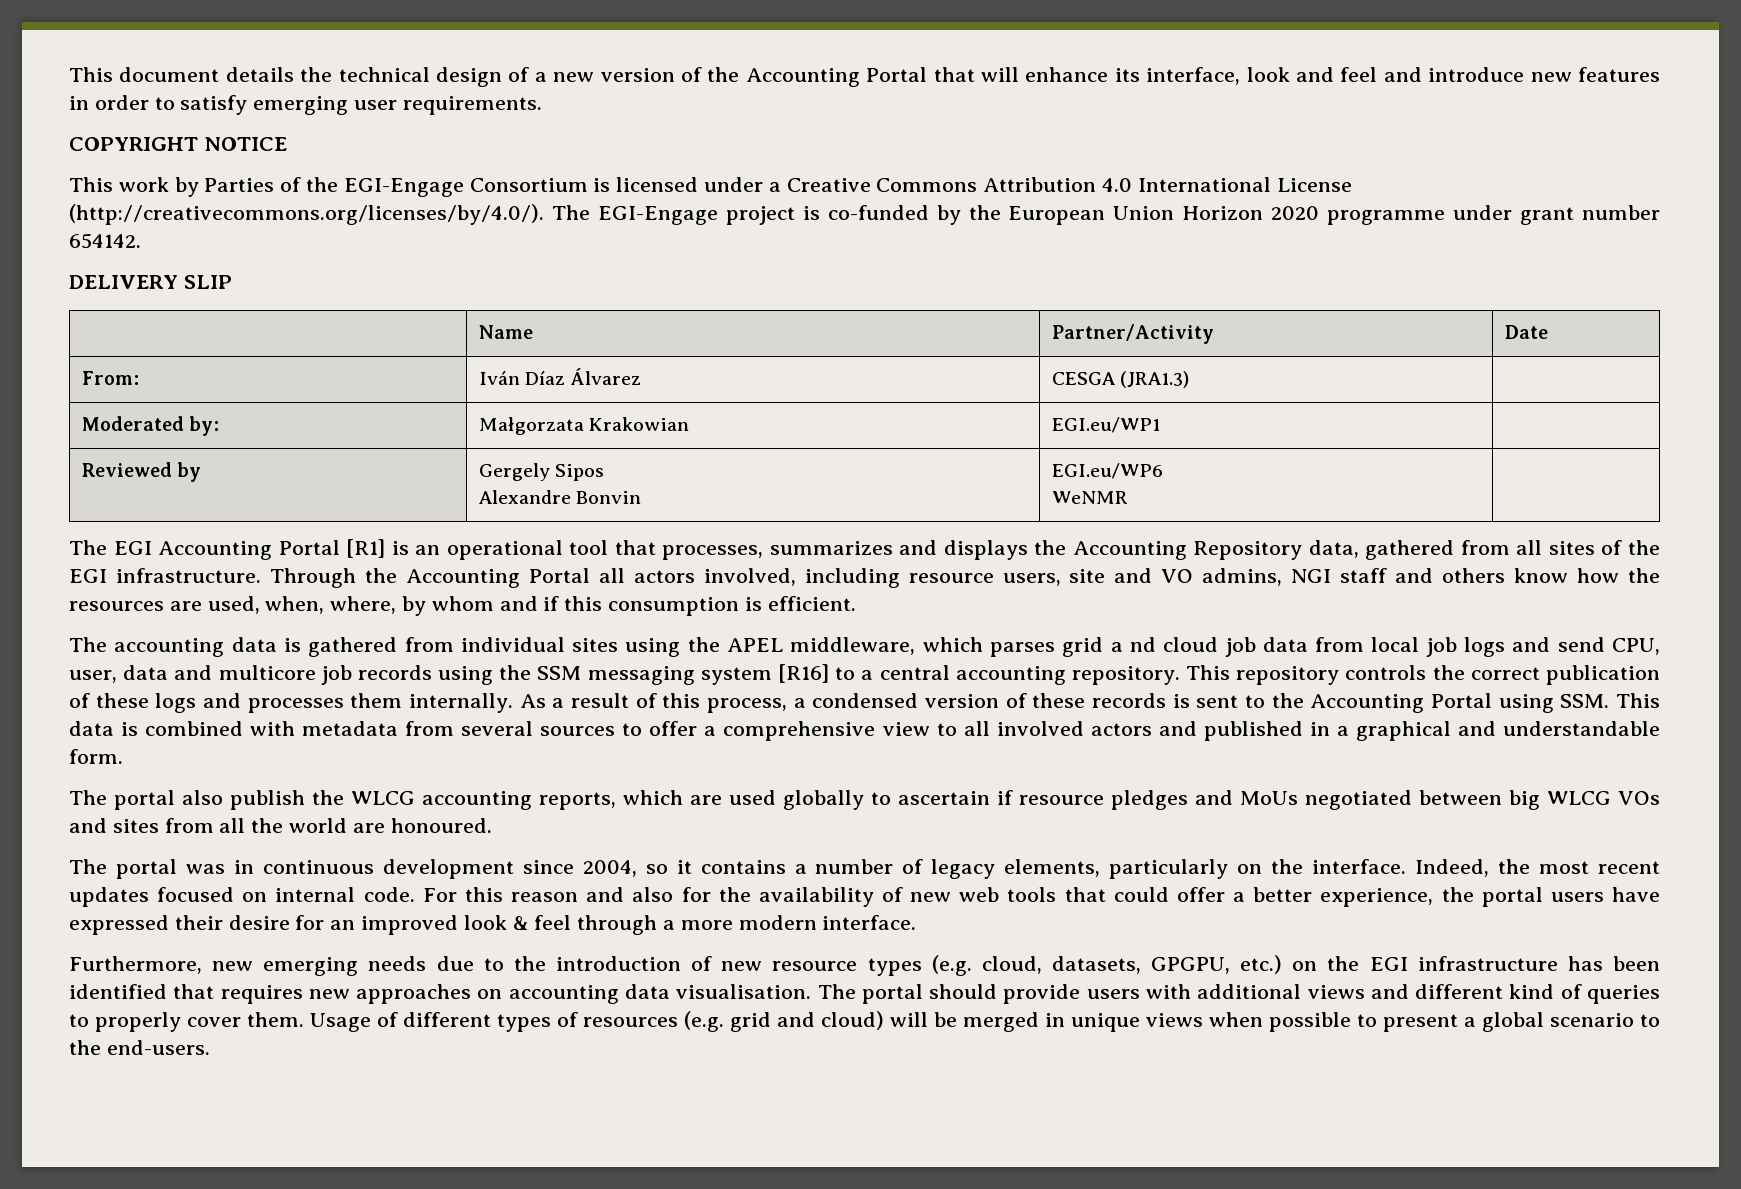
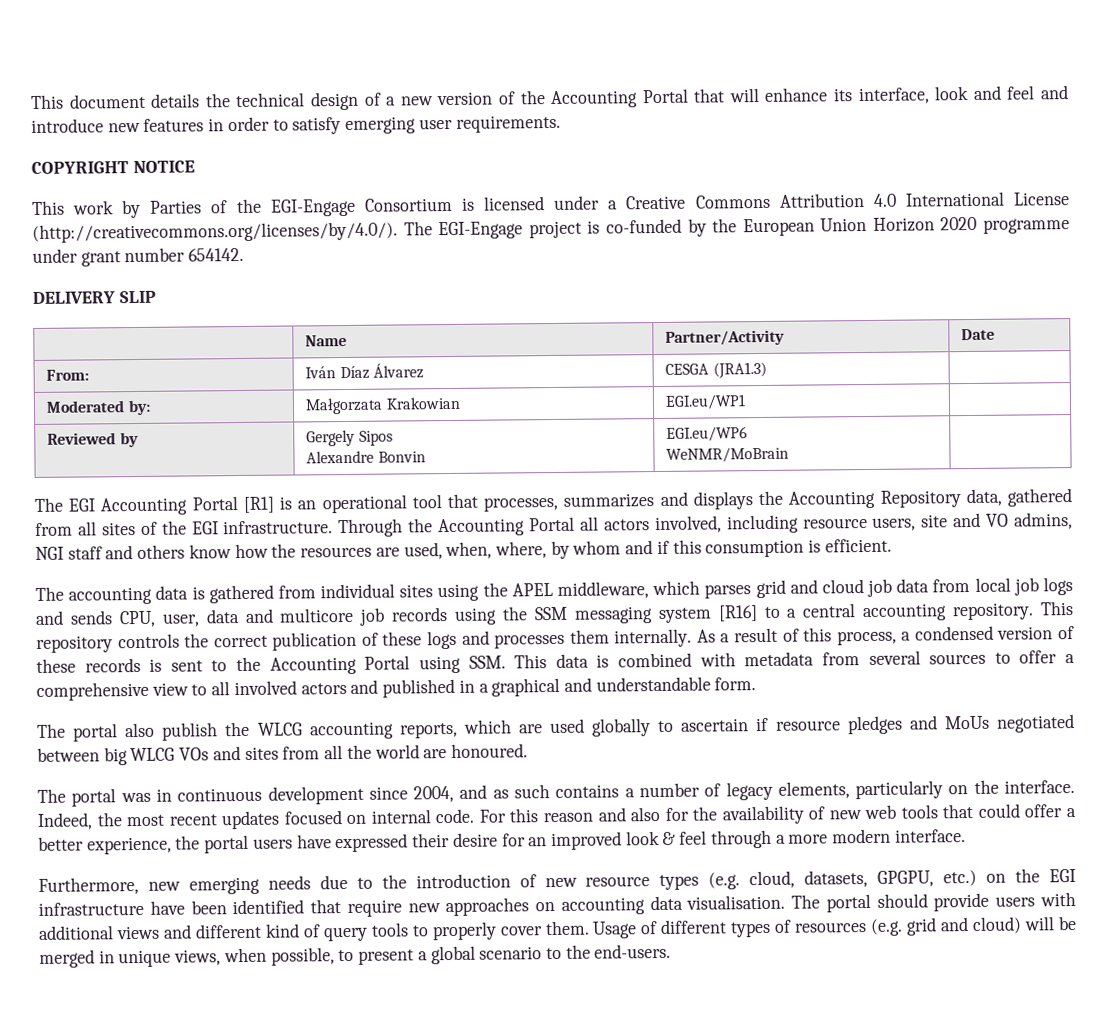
  Reviewed by | Gergely Sipos
  Alexandre Bonvin | EGI.eu/WP6
- WeNMR |
+ WeNMR/MoBrain |
- The accounting data is gathered from individual sites using the APEL middleware, which parses grid a nd cloud job data from local job logs and send CPU, user, data and multicore job records using the SSM messaging system [R16] to a central accounting repository.
+ The accounting data is gathered from individual sites using the APEL middleware, which parses grid and cloud job data from local job logs and sends CPU, user, data and multicore job records using the SSM messaging system [R16] to a central accounting repository.
- The portal was in continuous development since 2004, so it contains a number of legacy elements, particularly on the interface.
+ The portal was in continuous development since 2004, and as such contains a number of legacy elements, particularly on the interface.
- Furthermore, new emerging needs due to the introduction of new resource types (e.g. cloud, datasets, GPGPU, etc.) on the EGI infrastructure has been identified that requires new approaches on accounting data visualisation.
+ Furthermore, new emerging needs due to the introduction of new resource types (e.g. cloud, datasets, GPGPU, etc.) on the EGI infrastructure have been identified that require new approaches on accounting data visualisation.
- The portal should provide users with additional views and different kind of queries to properly cover them.
+ The portal should provide users with additional views and different kind of query tools to properly cover them.
- Usage of different types of resources (e.g. grid and cloud) will be merged in unique views when possible to present a global scenario to the end-users.
+ Usage of different types of resources (e.g. grid and cloud) will be merged in unique views, when possible, to present a global scenario to the end-users.

